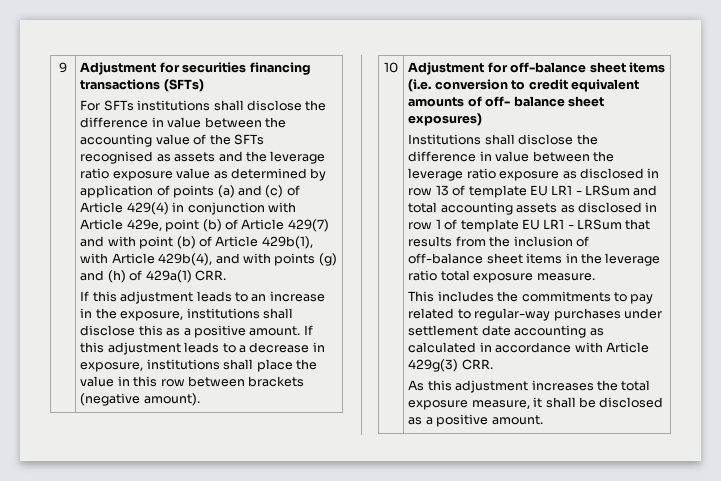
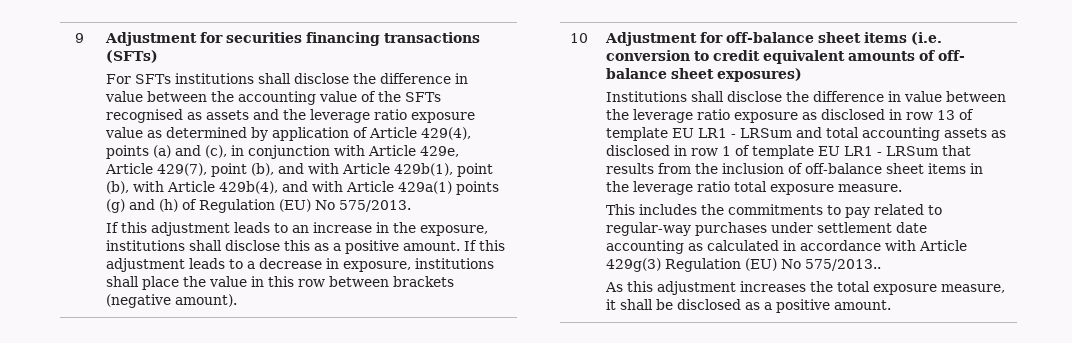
- For SFTs institutions shall disclose the difference in value between the accounting value of the SFTs recognised as assets and the leverage ratio exposure value as determined by application of points (a) and (c) of Article 429(4) in conjunction with Article 429e, point (b) of Article 429(7) and with point (b) of Article 429b(1), with Article 429b(4), and with points (g) and (h) of 429a(1) CRR.
+ For SFTs institutions shall disclose the difference in value between the accounting value of the SFTs recognised as assets and the leverage ratio exposure value as determined by application of Article 429(4), points (a) and (c), in conjunction with Article 429e, Article 429(7), point (b), and with Article 429b(1), point (b), with Article 429b(4), and with Article 429a(1) points (g) and (h) of Regulation (EU) No 575/2013.
- This includes the commitments to pay related to regular-way purchases under settlement date accounting as calculated in accordance with Article 429g(3) CRR.
+ This includes the commitments to pay related to regular-way purchases under settlement date accounting as calculated in accordance with Article 429g(3) Regulation (EU) No 575/2013..

